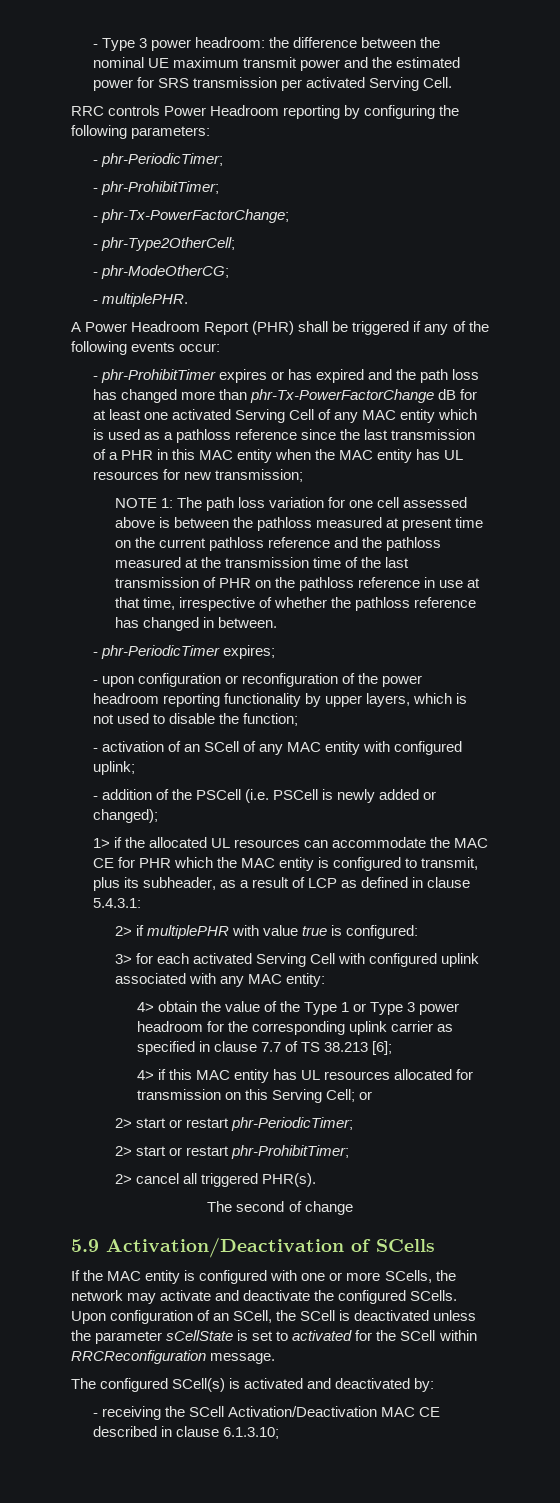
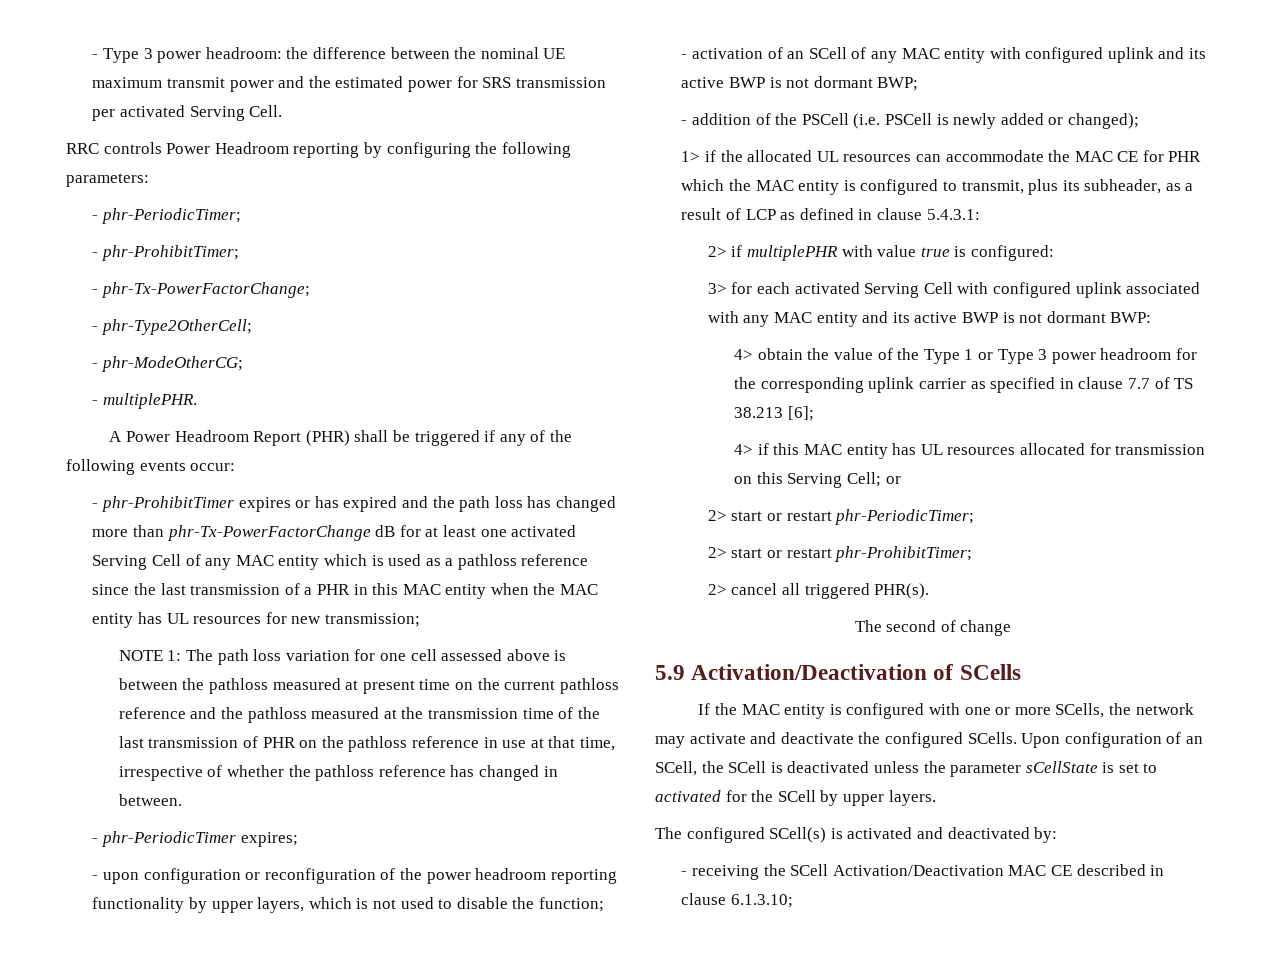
- - activation of an SCell of any MAC entity with configured uplink;
+ - activation of an SCell of any MAC entity with configured uplink and its active BWP is not dormant BWP;
- 3> for each activated Serving Cell with configured uplink associated with any MAC entity:
+ 3> for each activated Serving Cell with configured uplink associated with any MAC entity and its active BWP is not dormant BWP:
- Upon configuration of an SCell, the SCell is deactivated unless the parameter sCellState is set to activated for the SCell within RRCReconfiguration message.
+ Upon configuration of an SCell, the SCell is deactivated unless the parameter sCellState is set to activated for the SCell by upper layers.

